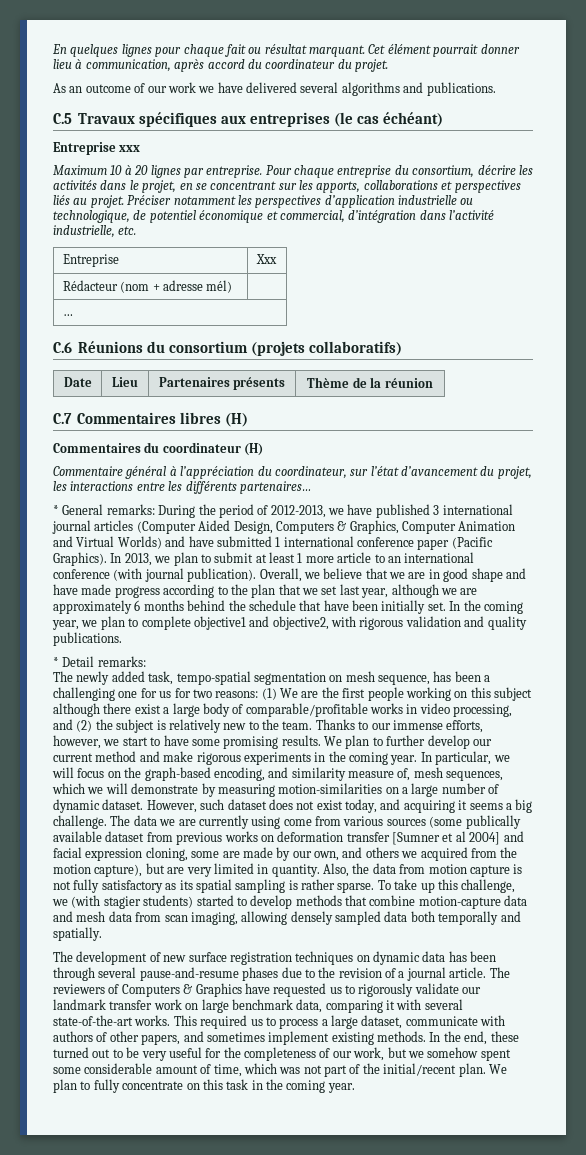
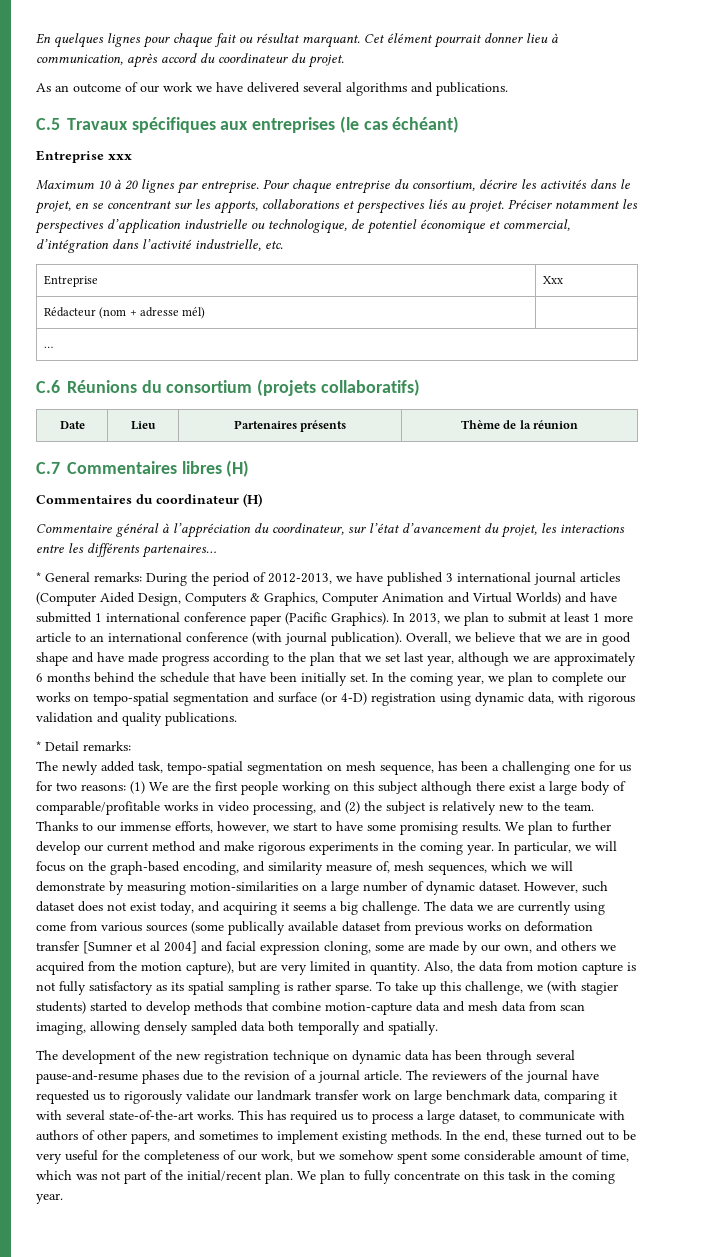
- In the coming year, we plan to complete objective1 and objective2, with rigorous validation and quality publications.
+ In the coming year, we plan to complete our works on tempo-spatial segmentation and surface (or 4-D) registration using dynamic data, with rigorous validation and quality publications.
- The development of new surface registration techniques on dynamic data has been through several pause-and-resume phases due to the revision of a journal article.
+ The development of the new registration technique on dynamic data has been through several pause-and-resume phases due to the revision of a journal article.
- The reviewers of Computers & Graphics have requested us to rigorously validate our landmark transfer work on large benchmark data, comparing it with several state-of-the-art works.
+ The reviewers of the journal have requested us to rigorously validate our landmark transfer work on large benchmark data, comparing it with several state-of-the-art works.
- This required us to process a large dataset, communicate with authors of other papers, and sometimes implement existing methods.
+ This has required us to process a large dataset, to communicate with authors of other papers, and sometimes to implement existing methods.

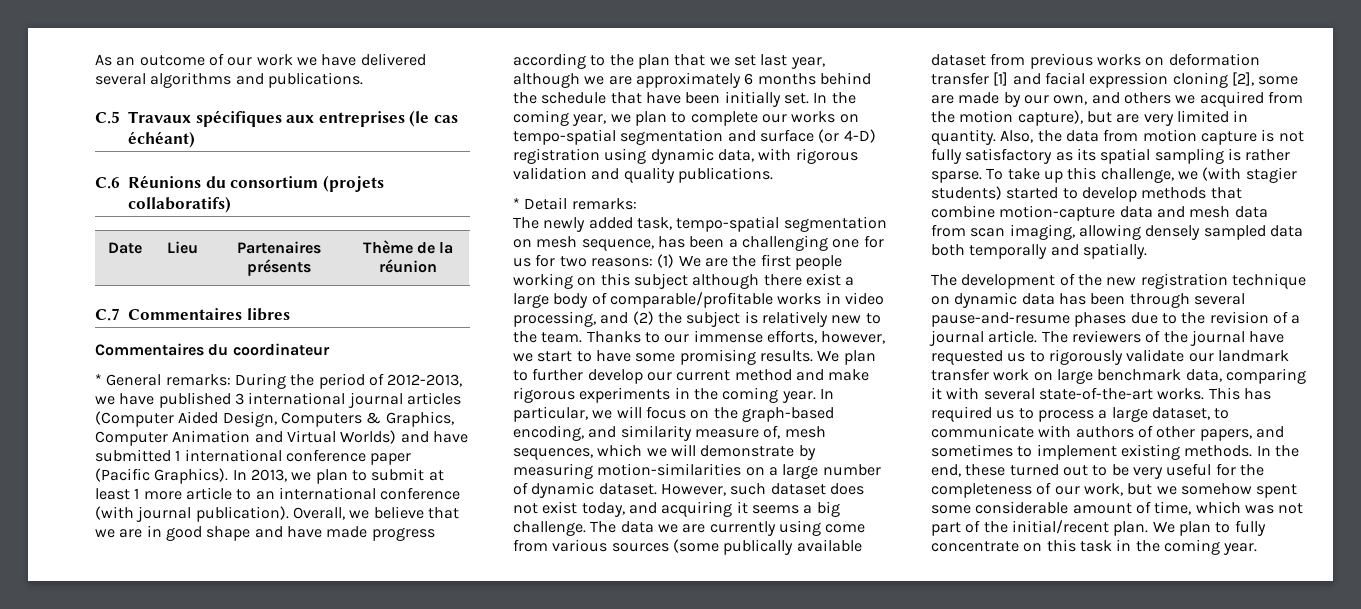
- En quelques lignes pour chaque fait ou résultat marquant. Cet élément pourrait donner lieu à communication, après accord du coordinateur du projet.
- Entreprise xxx
- Maximum 10 à 20 lignes par entreprise. Pour chaque entreprise du consortium, décrire les activités dans le projet, en se concentrant sur les apports, collaborations et perspectives liés au projet. Préciser notamment les perspectives d’application industrielle ou technologique, de potentiel économique et commercial, d’intégration dans l’activité industrielle, etc.
- Entreprise | Xxx
- Rédacteur (nom + adresse mél) |
- …
- C.7 Commentaires libres (H)
+ C.7 Commentaires libres
- Commentaires du coordinateur (H)
- Commentaire général à l’appréciation du coordinateur, sur l’état d’avancement du projet, les interactions entre les différents partenaires…
+ Commentaires du coordinateur
- The data we are currently using come from various sources (some publically available dataset from previous works on deformation transfer [Sumner et al 2004] and facial expression cloning, some are made by our own, and others we acquired from the motion capture), but are very limited in quantity.
+ The data we are currently using come from various sources (some publically available dataset from previous works on deformation transfer [1] and facial expression cloning [2], some are made by our own, and others we acquired from the motion capture), but are very limited in quantity.

